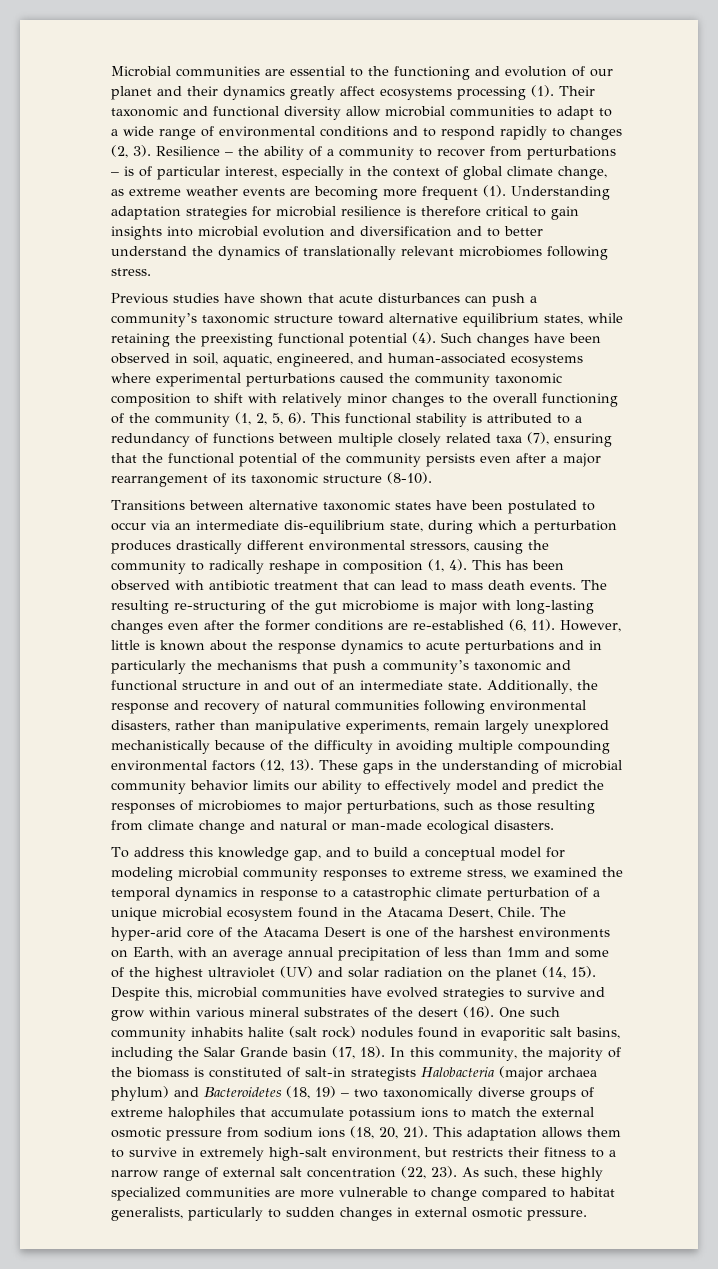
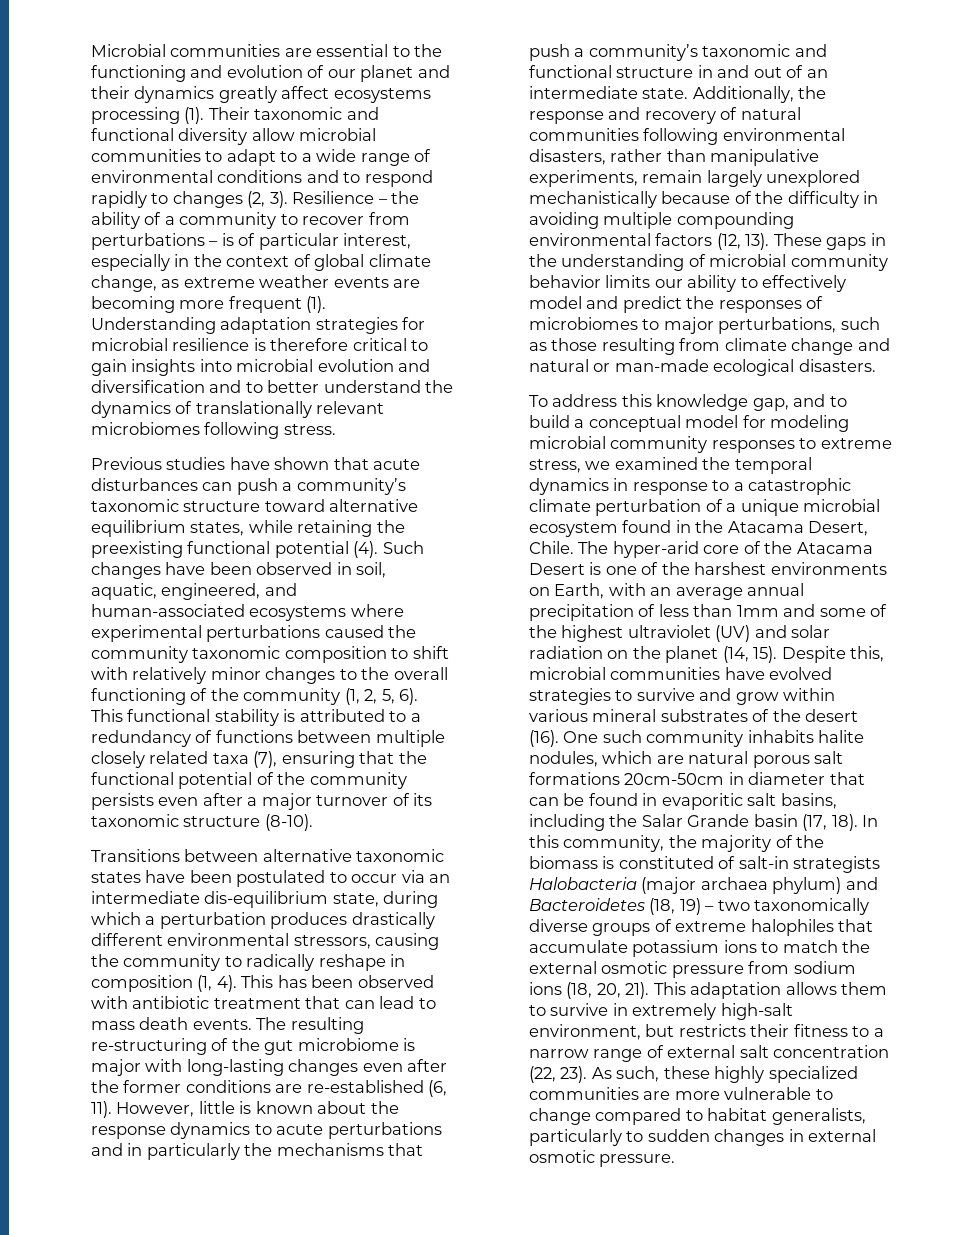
- This functional stability is attributed to a redundancy of functions between multiple closely related taxa (7), ensuring that the functional potential of the community persists even after a major rearrangement of its taxonomic structure (8-10).
+ This functional stability is attributed to a redundancy of functions between multiple closely related taxa (7), ensuring that the functional potential of the community persists even after a major turnover of its taxonomic structure (8-10).
- One such community inhabits halite (salt rock) nodules found in evaporitic salt basins, including the Salar Grande basin (17, 18).
+ One such community inhabits halite nodules, which are natural porous salt formations 20cm-50cm in diameter that can be found in evaporitic salt basins, including the Salar Grande basin (17, 18).

